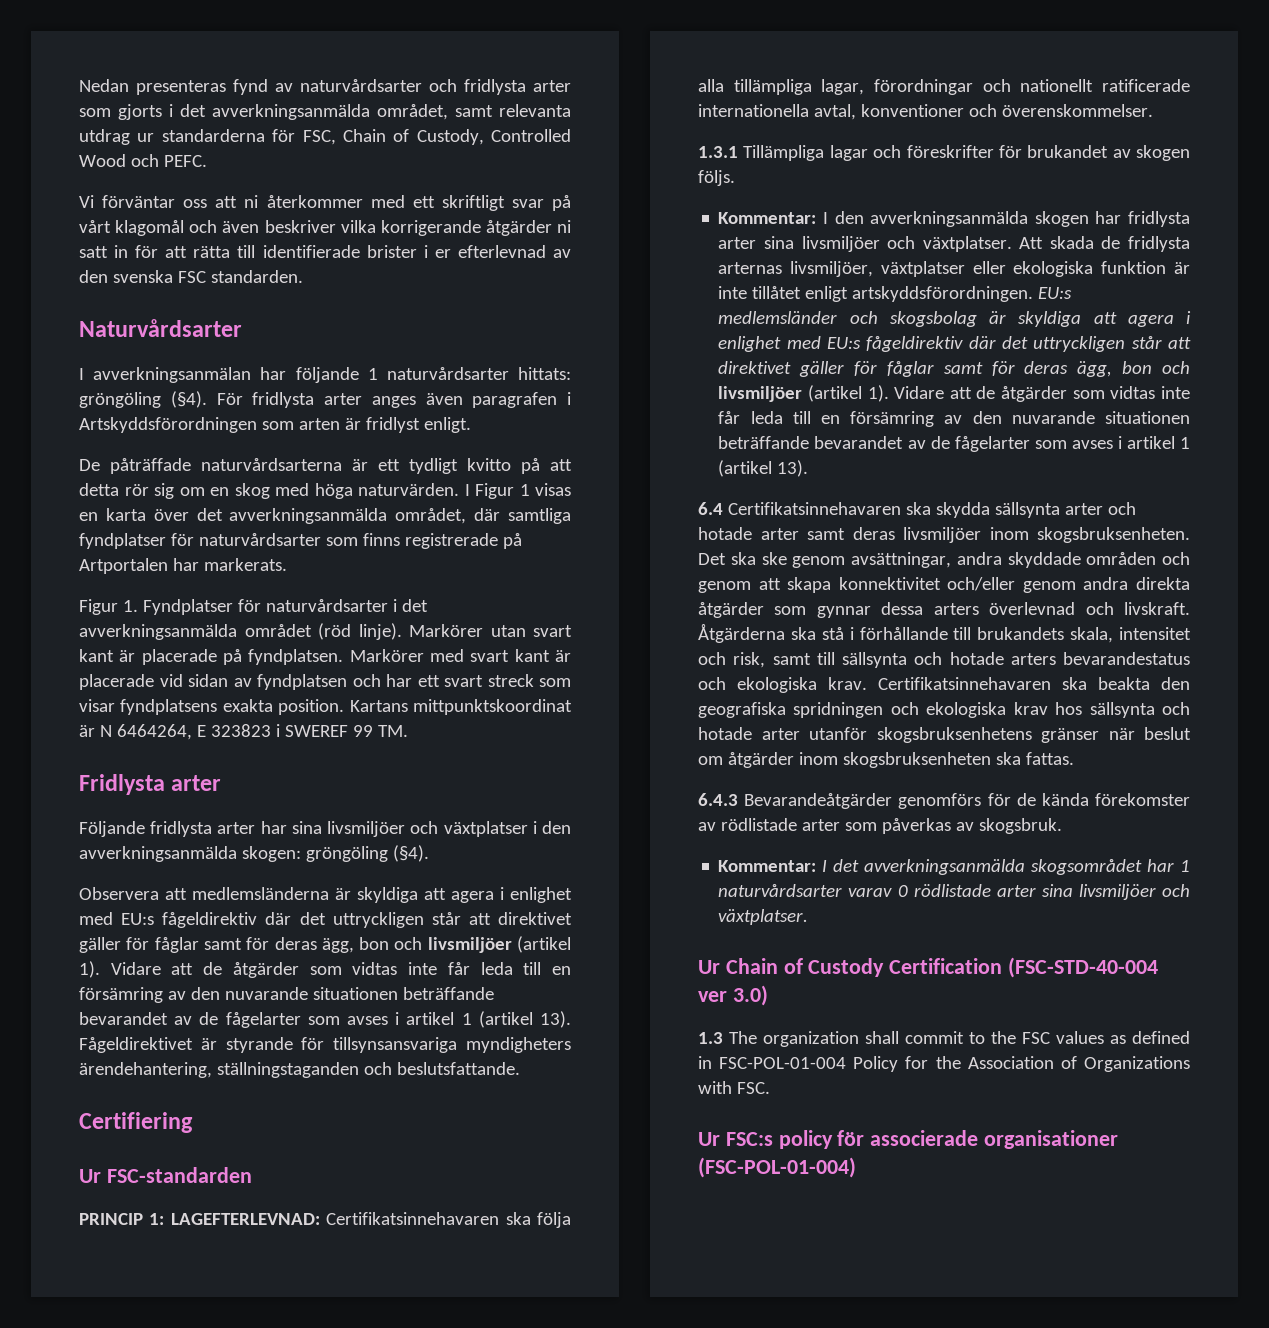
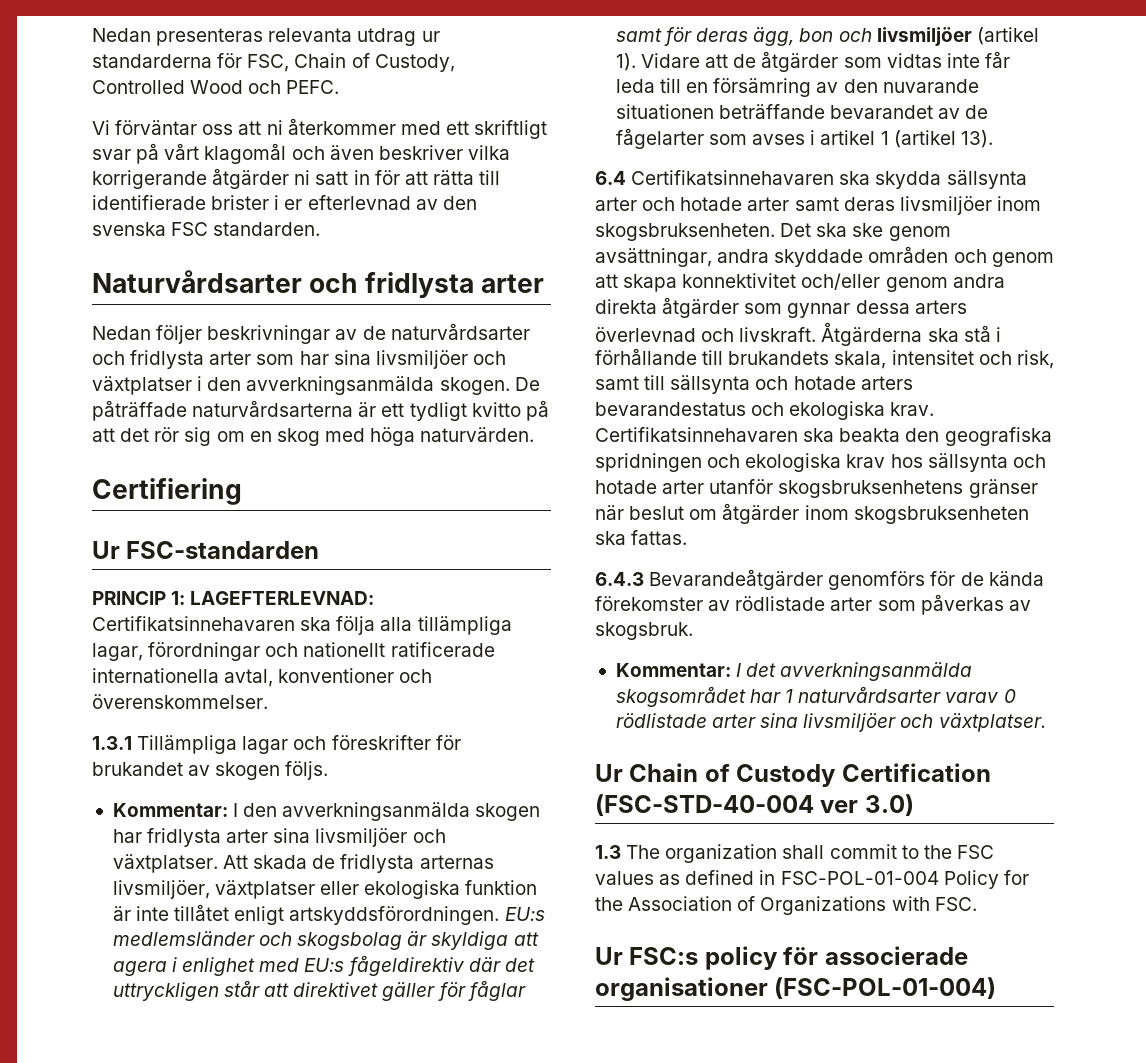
- Nedan presenteras fynd av naturvårdsarter och fridlysta arter som gjorts i det avverkningsanmälda området, samt relevanta utdrag ur standarderna för FSC, Chain of Custody, Controlled Wood och PEFC.
+ Nedan presenteras relevanta utdrag ur standarderna för FSC, Chain of Custody, Controlled Wood och PEFC.
- Naturvårdsarter
- I avverkningsanmälan har följande 1 naturvårdsarter hittats: gröngöling (§4). För fridlysta arter anges även paragrafen i Artskyddsförordningen som arten är fridlyst enligt.
- De påträffade naturvårdsarterna är ett tydligt kvitto på att detta rör sig om en skog med höga naturvärden. I Figur 1 visas en karta över det avverkningsanmälda området, där samtliga fyndplatser för naturvårdsarter som finns registrerade på Artportalen har markerats.
- Figur 1. Fyndplatser för naturvårdsarter i det avverkningsanmälda området (röd linje). Markörer utan svart kant är placerade på fyndplatsen. Markörer med svart kant är placerade vid sidan av fyndplatsen och har ett svart streck som visar fyndplatsens exakta position. Kartans mittpunktskoordinat är N 6464264, E 323823 i SWEREF 99 TM.
- Fridlysta arter
- Följande fridlysta arter har sina livsmiljöer och växtplatser i den avverkningsanmälda skogen: gröngöling (§4).
- Observera att medlemsländerna är skyldiga att agera i enlighet med EU:s fågeldirektiv där det uttryckligen står att direktivet gäller för fåglar samt för deras ägg, bon och livsmiljöer (artikel 1). Vidare att de åtgärder som vidtas inte får leda till en försämring av den nuvarande situationen beträffande bevarandet av de fågelarter som avses i artikel 1 (artikel 13). Fågeldirektivet är styrande för tillsynsansvariga myndigheters ärendehantering, ställningstaganden och beslutsfattande.
+ Naturvårdsarter och fridlysta arter
+ Nedan följer beskrivningar av de naturvårdsarter och fridlysta arter som har sina livsmiljöer och växtplatser i den avverkningsanmälda skogen. De påträffade naturvårdsarterna är ett tydligt kvitto på att det rör sig om en skog med höga naturvärden.

